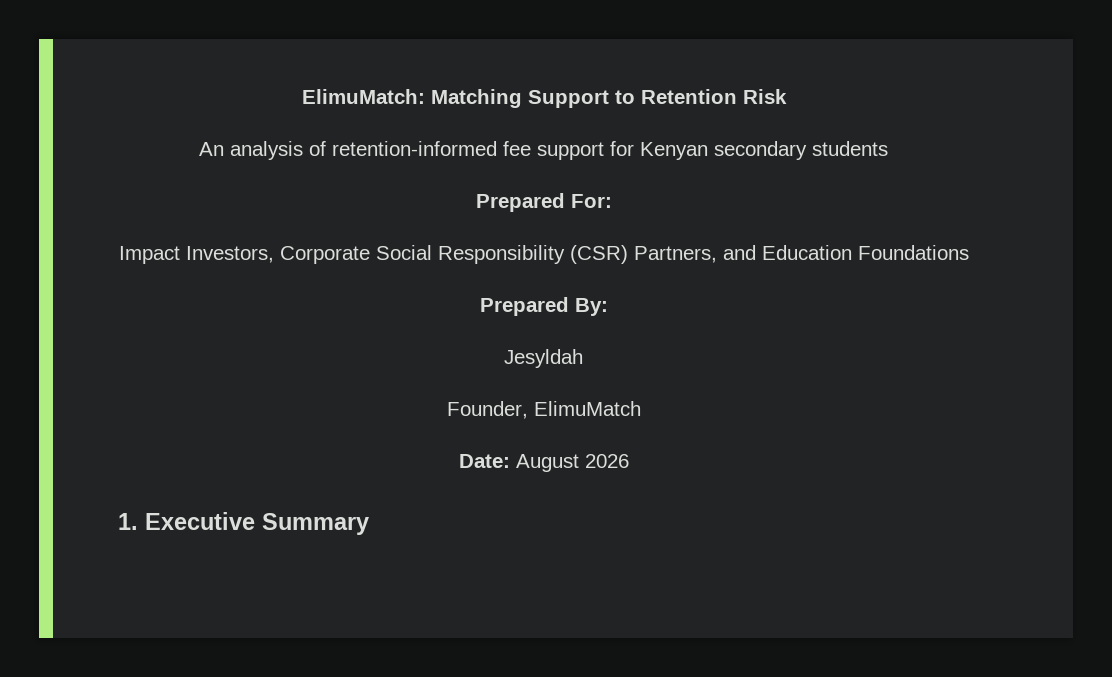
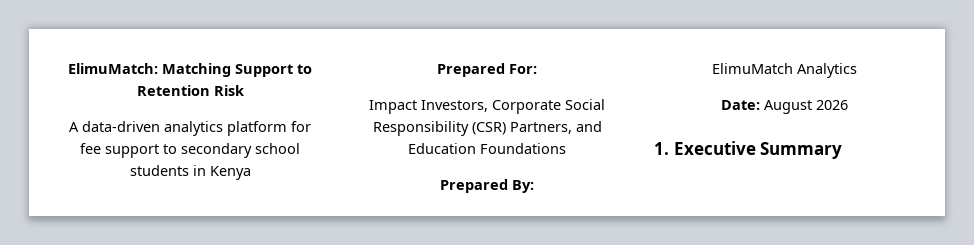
- An analysis of retention-informed fee support for Kenyan secondary students
+ A data-driven analytics platform for fee support to secondary school students in Kenya
- Jesyldah
- Founder, ElimuMatch
+ ElimuMatch Analytics

